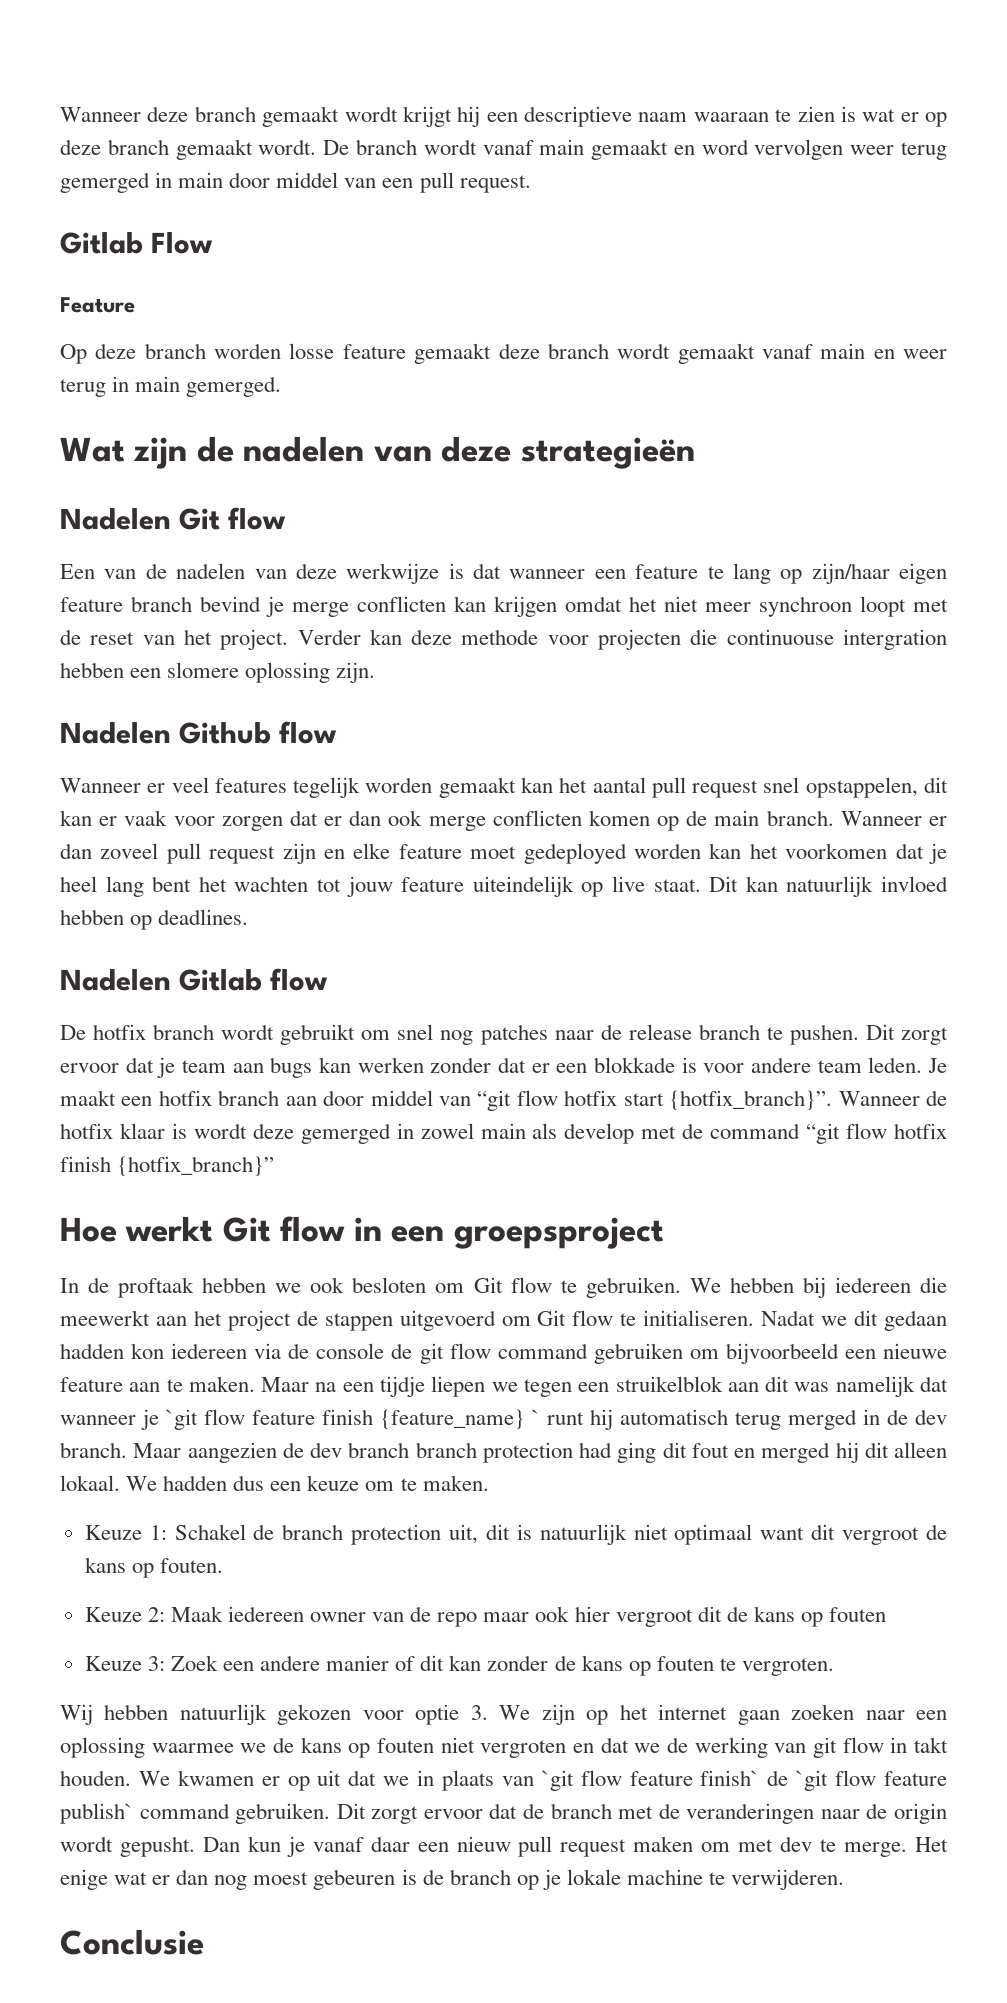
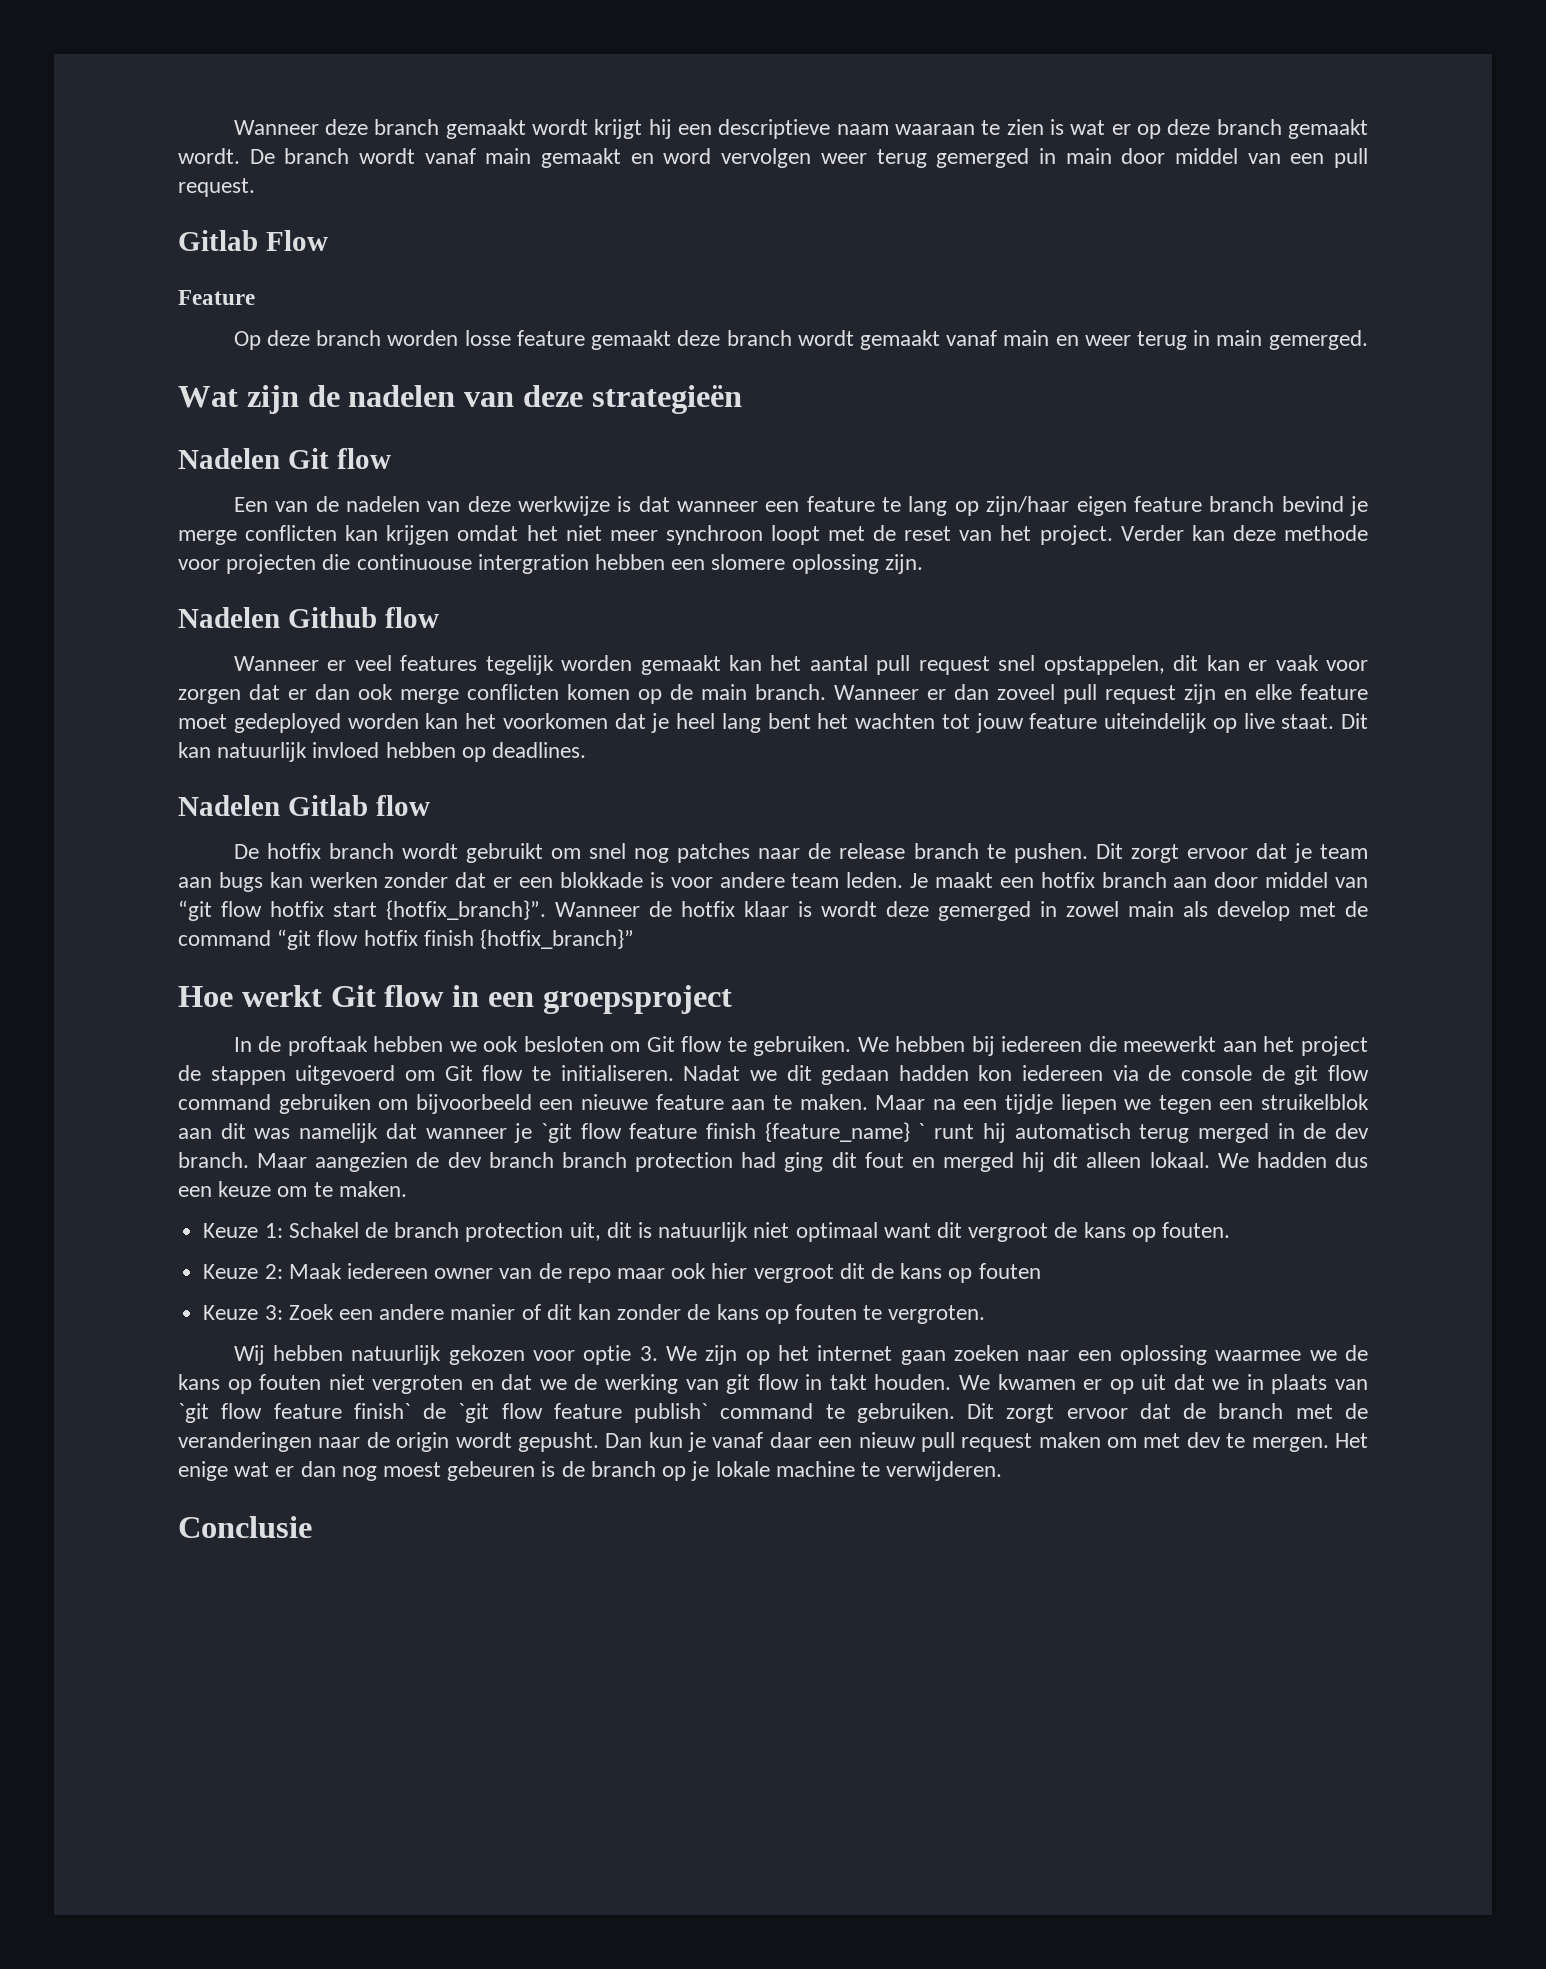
- We kwamen er op uit dat we in plaats van `git flow feature finish` de `git flow feature publish` command gebruiken.
+ We kwamen er op uit dat we in plaats van `git flow feature finish` de `git flow feature publish` command te gebruiken.
- Dan kun je vanaf daar een nieuw pull request maken om met dev te merge.
+ Dan kun je vanaf daar een nieuw pull request maken om met dev te mergen.

